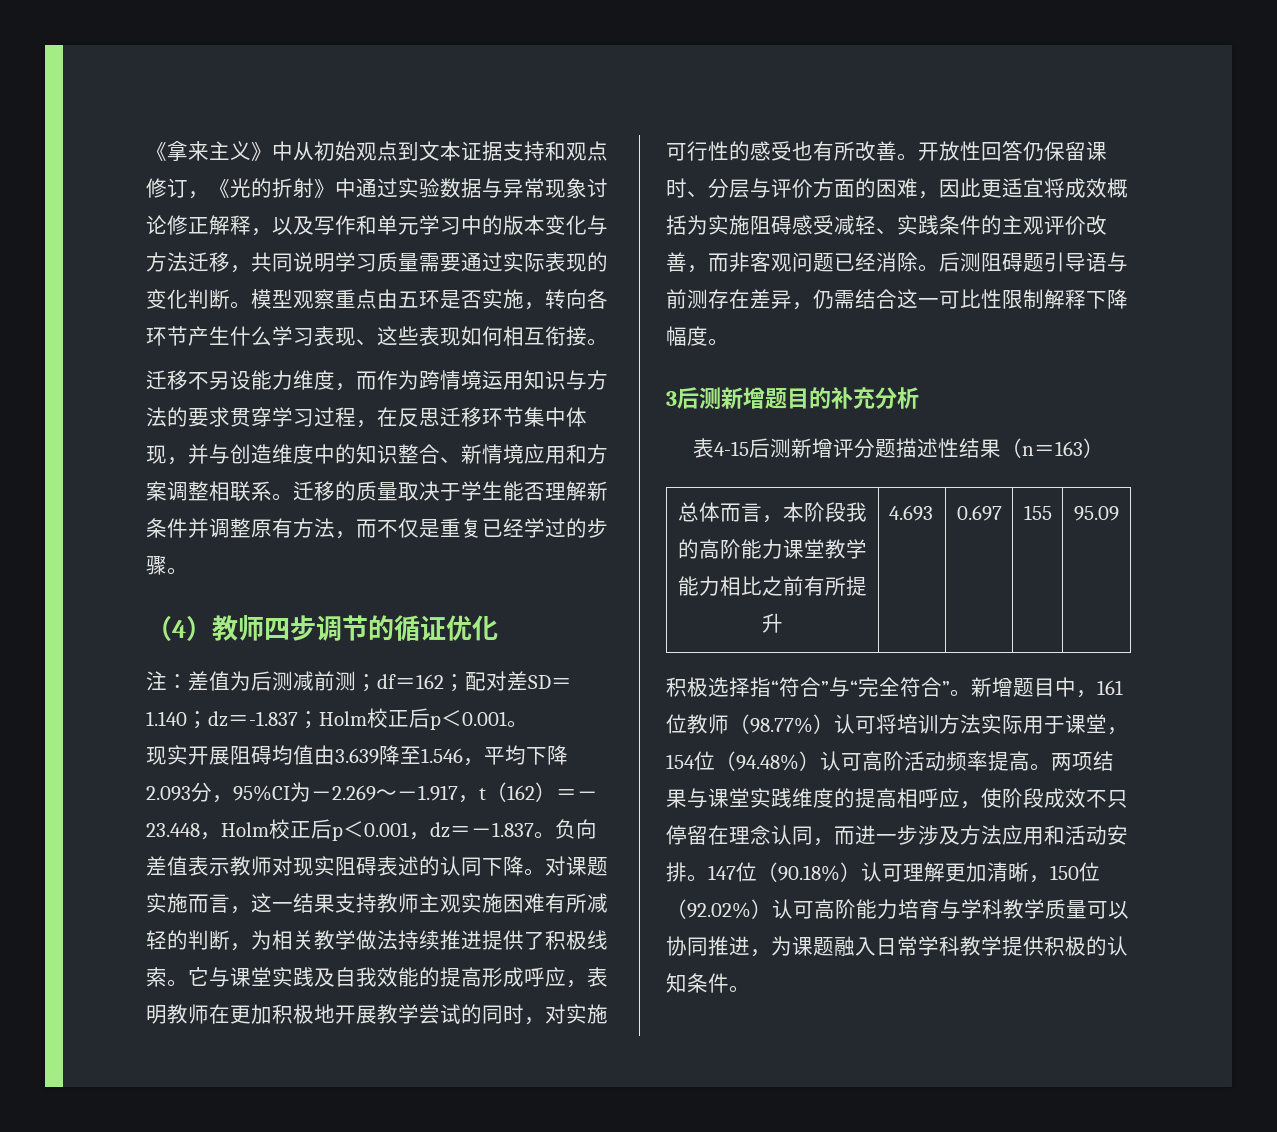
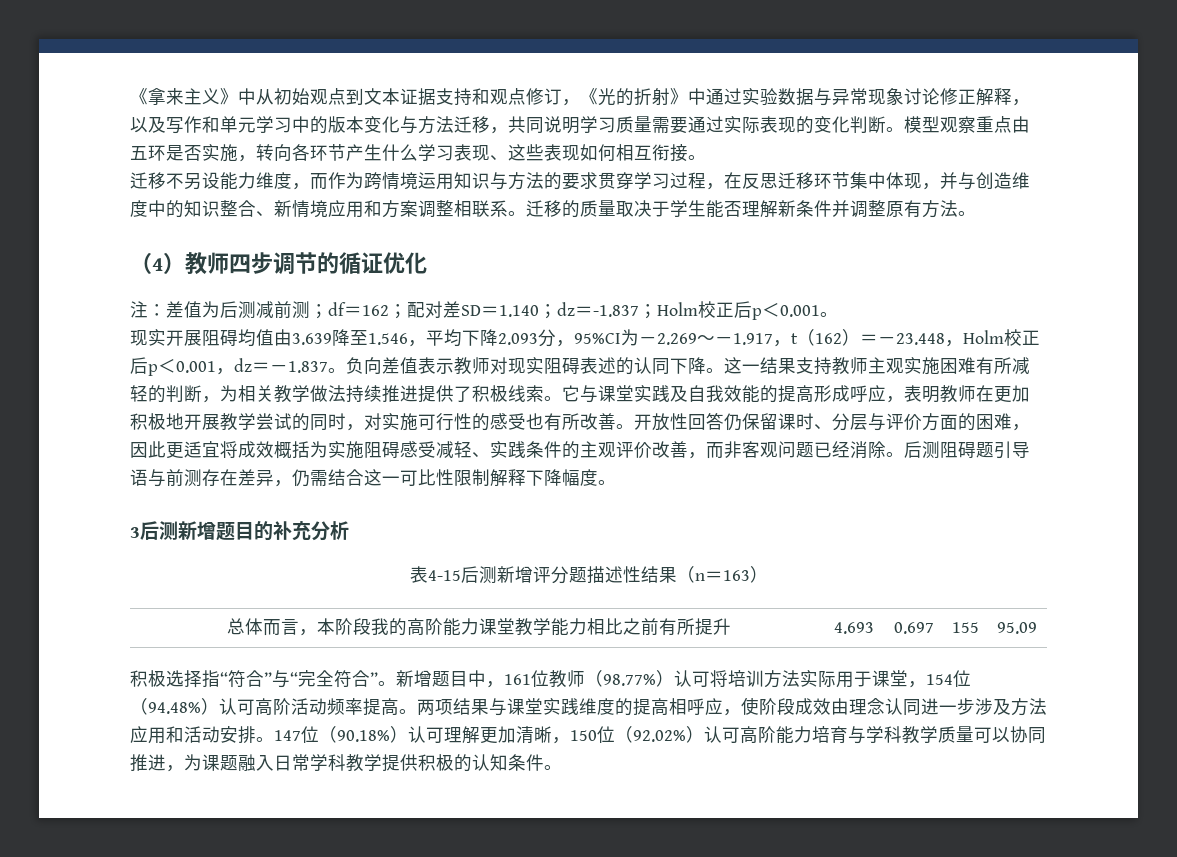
- 迁移的质量取决于学生能否理解新条件并调整原有方法，而不仅是重复已经学过的步骤。
+ 迁移的质量取决于学生能否理解新条件并调整原有方法。
- 对课题实施而言，这一结果支持教师主观实施困难有所减轻的判断，为相关教学做法持续推进提供了积极线索。
+ 这一结果支持教师主观实施困难有所减轻的判断，为相关教学做法持续推进提供了积极线索。
- 两项结果与课堂实践维度的提高相呼应，使阶段成效不只停留在理念认同，而进一步涉及方法应用和活动安排。
+ 两项结果与课堂实践维度的提高相呼应，使阶段成效由理念认同进一步涉及方法应用和活动安排。

